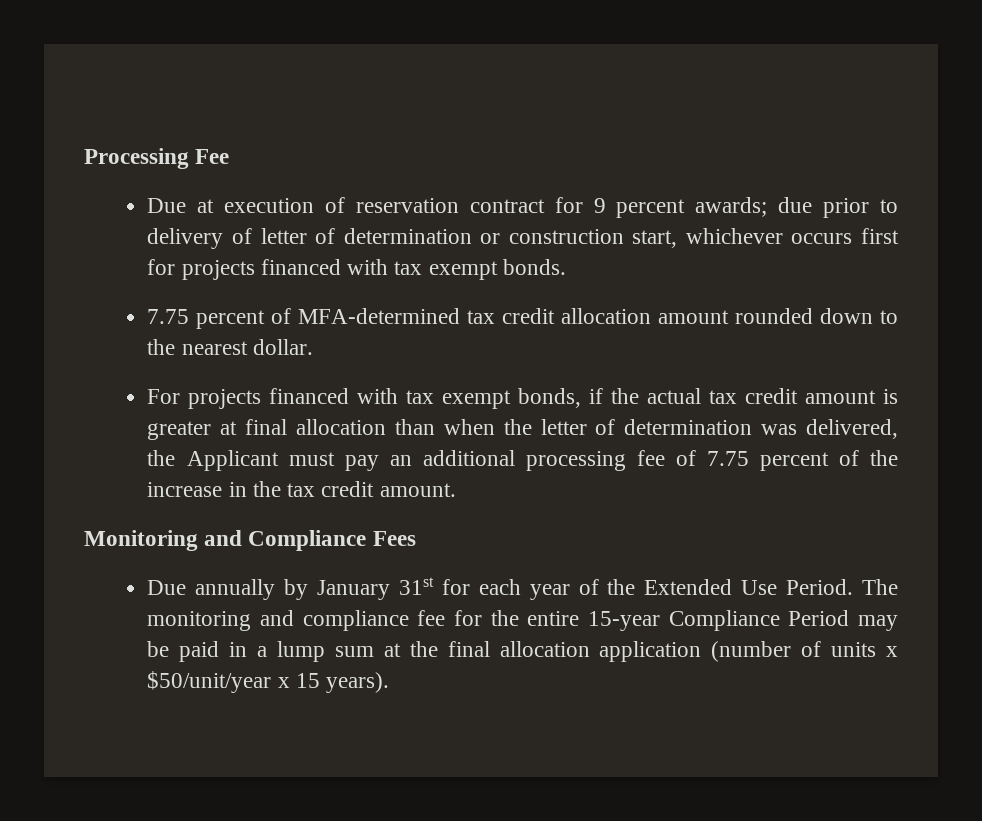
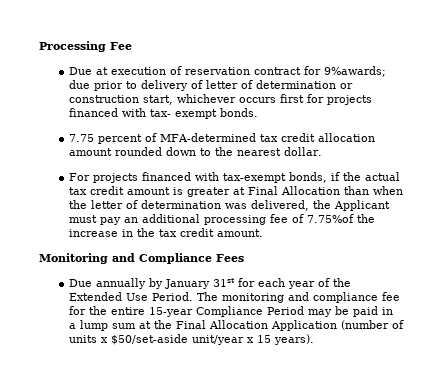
- Due at execution of reservation contract for 9 percent awards; due prior to delivery of letter of determination or construction start, whichever occurs first for projects financed with tax exempt bonds.
+ Due at execution of reservation contract for 9%awards; due prior to delivery of letter of determination or construction start, whichever occurs first for projects financed with tax- exempt bonds.
- For projects financed with tax exempt bonds, if the actual tax credit amount is greater at final allocation than when the letter of determination was delivered, the Applicant must pay an additional processing fee of 7.75 percent of the increase in the tax credit amount.
+ For projects financed with tax-exempt bonds, if the actual tax credit amount is greater at Final Allocation than when the letter of determination was delivered, the Applicant must pay an additional processing fee of 7.75%of the increase in the tax credit amount.
- The monitoring and compliance fee for the entire 15-year Compliance Period may be paid in a lump sum at the final allocation application (number of units x $50/unit/year x 15 years).
+ The monitoring and compliance fee for the entire 15-year Compliance Period may be paid in a lump sum at the Final Allocation Application (number of units x $50/set-aside unit/year x 15 years).

